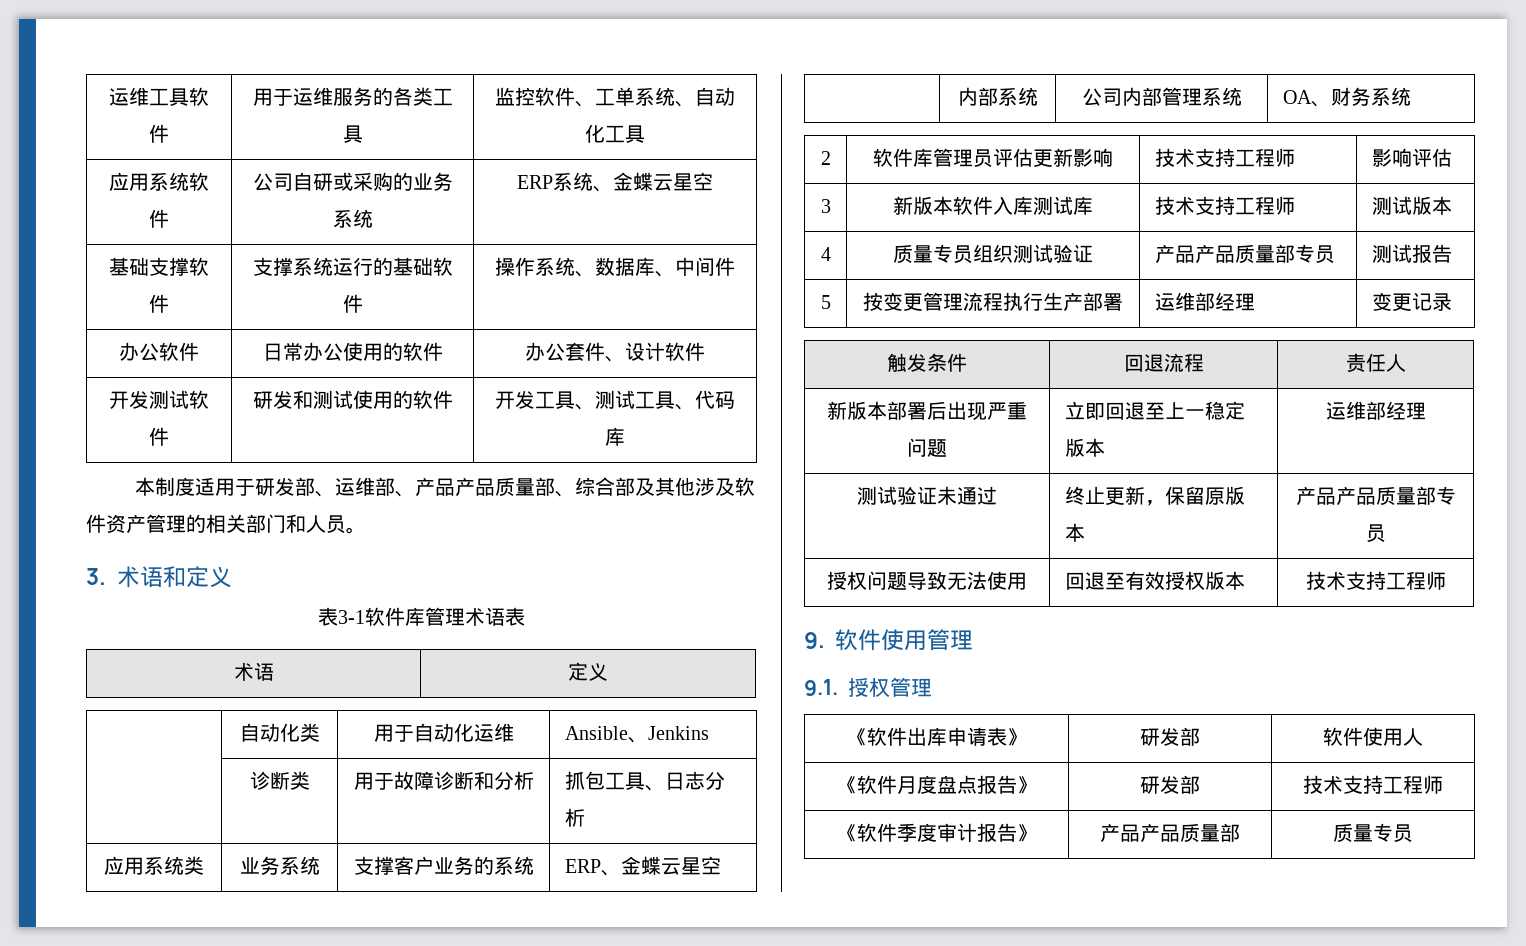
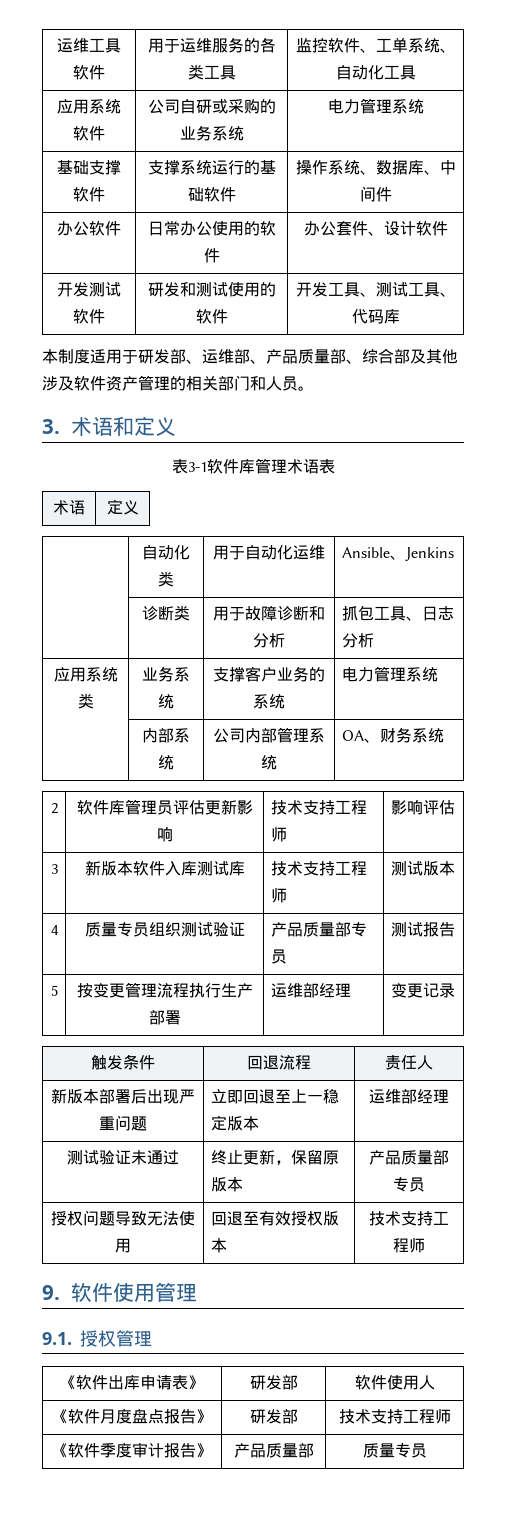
- 应用系统软件 | 公司自研或采购的业务系统 | ERP系统、金蝶云星空
+ 应用系统软件 | 公司自研或采购的业务系统 | 电力管理系统
- 本制度适用于研发部、运维部、产品产品质量部、综合部及其他涉及软件资产管理的相关部门和人员。
+ 本制度适用于研发部、运维部、产品质量部、综合部及其他涉及软件资产管理的相关部门和人员。
- 应用系统类 | 业务系统 | 支撑客户业务的系统 | ERP、金蝶云星空
+ 应用系统类 | 业务系统 | 支撑客户业务的系统 | 电力管理系统
- 4 | 质量专员组织测试验证 | 产品产品质量部专员 | 测试报告
+ 4 | 质量专员组织测试验证 | 产品质量部专员 | 测试报告
- 测试验证未通过 | 终止更新，保留原版本 | 产品产品质量部专员
+ 测试验证未通过 | 终止更新，保留原版本 | 产品质量部专员
- 《软件季度审计报告》 | 产品产品质量部 | 质量专员
+ 《软件季度审计报告》 | 产品质量部 | 质量专员

